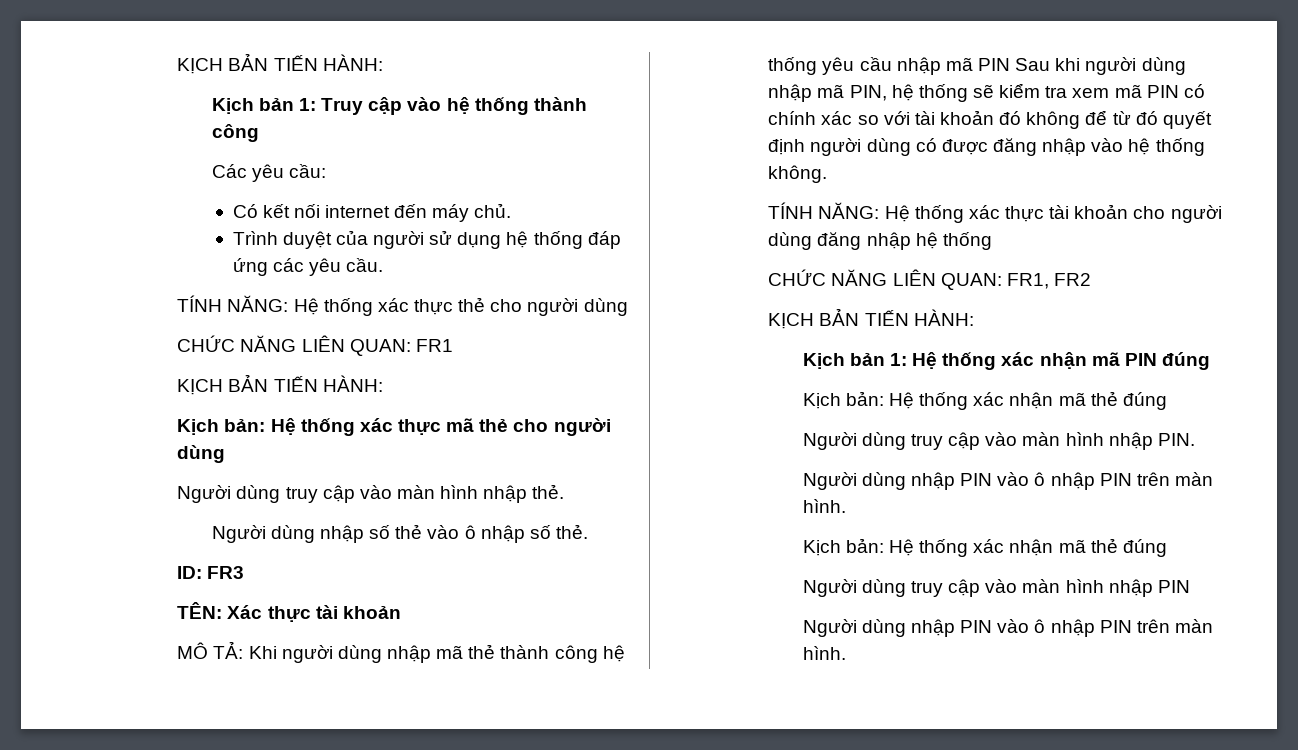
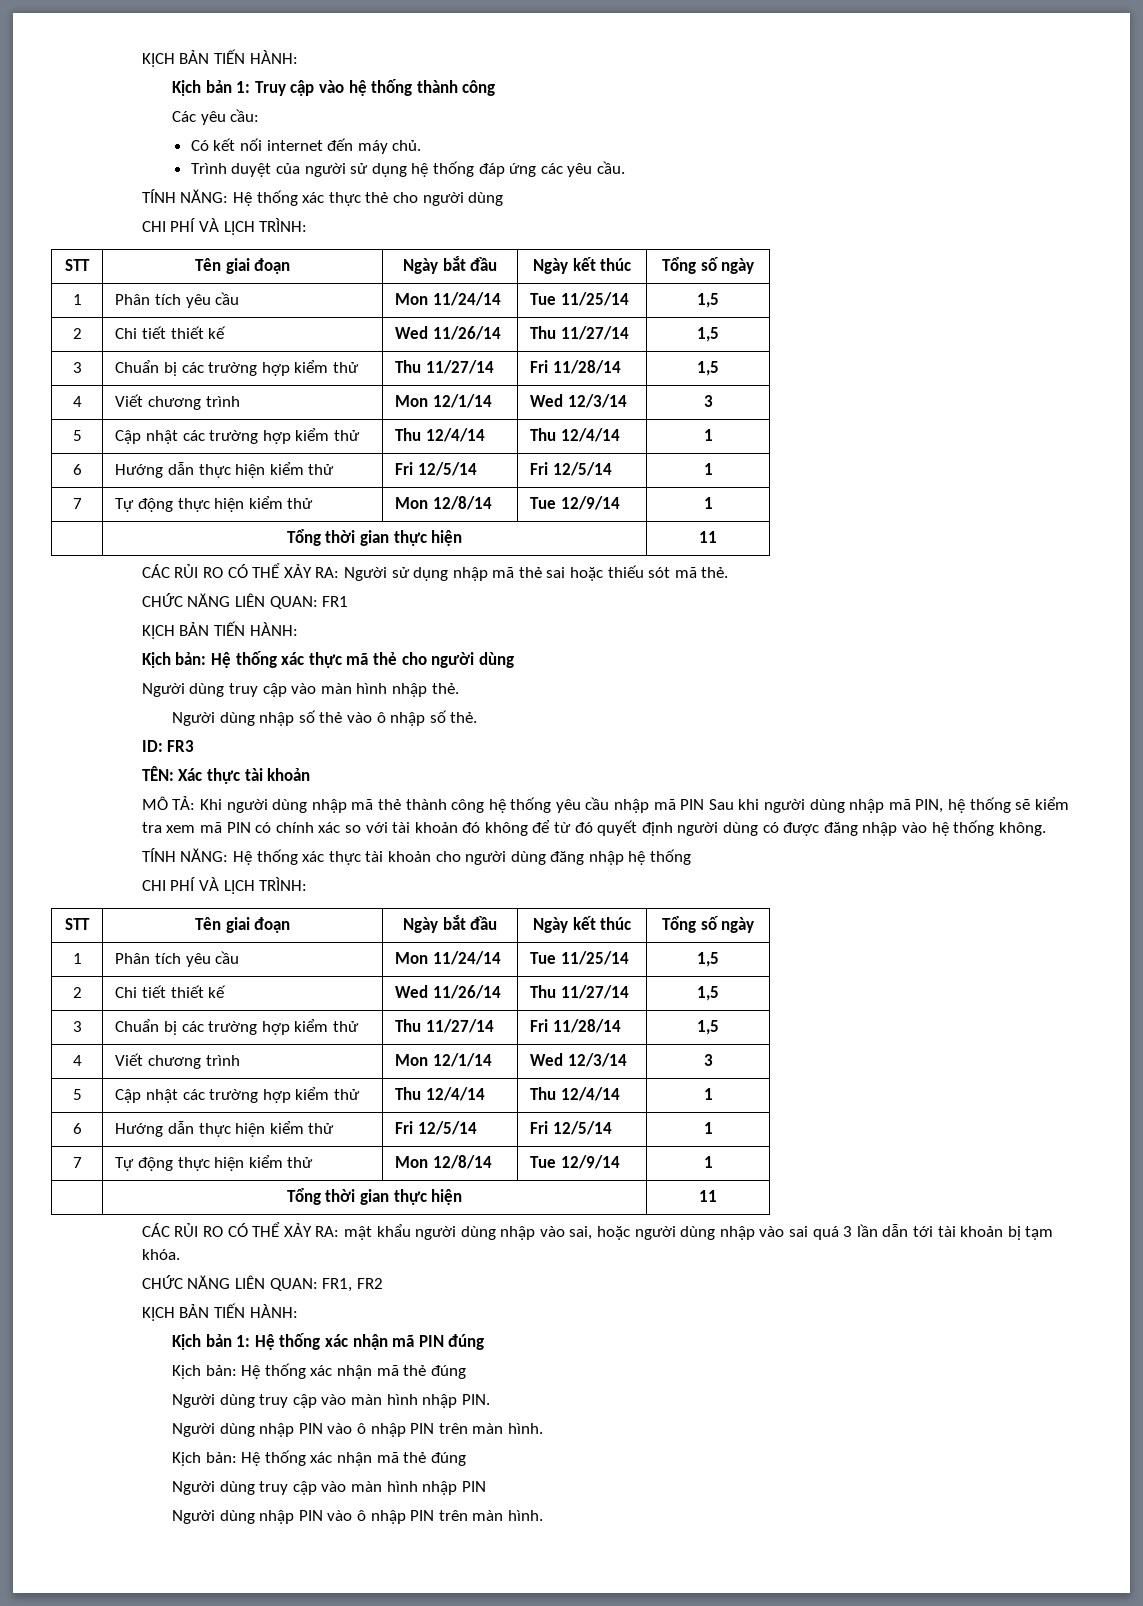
  TÍNH NĂNG: Hệ thống xác thực thẻ cho người dùng
+ CHI PHÍ VÀ LỊCH TRÌNH:
+ STT | Tên giai đoạn | Ngày bắt đầu | Ngày kết thúc | Tổng số ngày
+ 1 | Phân tích yêu cầu | Mon 11/24/14 | Tue 11/25/14 | 1,5
+ 2 | Chi tiết thiết kế | Wed 11/26/14 | Thu 11/27/14 | 1,5
+ 3 | Chuẩn bị các trường hợp kiểm thử | Thu 11/27/14 | Fri 11/28/14 | 1,5
+ 4 | Viết chương trình | Mon 12/1/14 | Wed 12/3/14 | 3
+ 5 | Cập nhật các trường hợp kiểm thử | Thu 12/4/14 | Thu 12/4/14 | 1
+ 6 | Hướng dẫn thực hiện kiểm thử | Fri 12/5/14 | Fri 12/5/14 | 1
+ 7 | Tự động thực hiện kiểm thử | Mon 12/8/14 | Tue 12/9/14 | 1
+ | Tổng thời gian thực hiện | 11
+ CÁC RỦI RO CÓ THỂ XẢY RA: Người sử dụng nhập mã thẻ sai hoặc thiếu sót mã thẻ.
  TÍNH NĂNG: Hệ thống xác thực tài khoản cho người dùng đăng nhập hệ thống
+ CHI PHÍ VÀ LỊCH TRÌNH:
+ STT | Tên giai đoạn | Ngày bắt đầu | Ngày kết thúc | Tổng số ngày
+ 1 | Phân tích yêu cầu | Mon 11/24/14 | Tue 11/25/14 | 1,5
+ 2 | Chi tiết thiết kế | Wed 11/26/14 | Thu 11/27/14 | 1,5
+ 3 | Chuẩn bị các trường hợp kiểm thử | Thu 11/27/14 | Fri 11/28/14 | 1,5
+ 4 | Viết chương trình | Mon 12/1/14 | Wed 12/3/14 | 3
+ 5 | Cập nhật các trường hợp kiểm thử | Thu 12/4/14 | Thu 12/4/14 | 1
+ 6 | Hướng dẫn thực hiện kiểm thử | Fri 12/5/14 | Fri 12/5/14 | 1
+ 7 | Tự động thực hiện kiểm thử | Mon 12/8/14 | Tue 12/9/14 | 1
+ | Tổng thời gian thực hiện | 11
+ CÁC RỦI RO CÓ THỂ XẢY RA: mật khẩu người dùng nhập vào sai, hoặc người dùng nhập vào sai quá 3 lần dẫn tới tài khoản bị tạm khóa.

